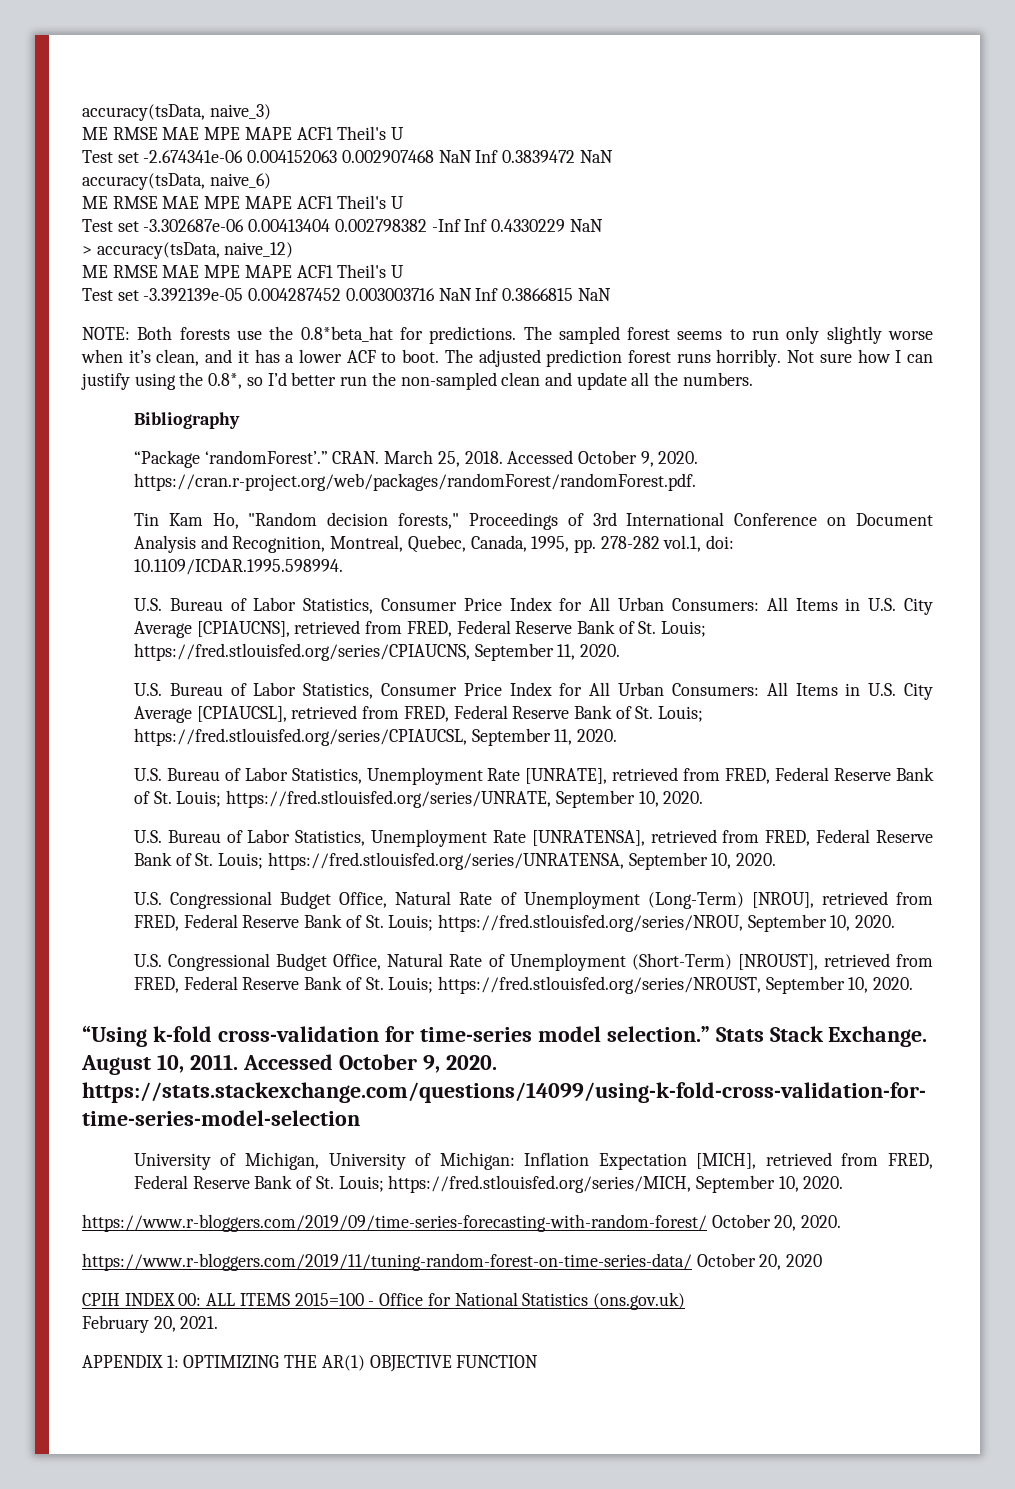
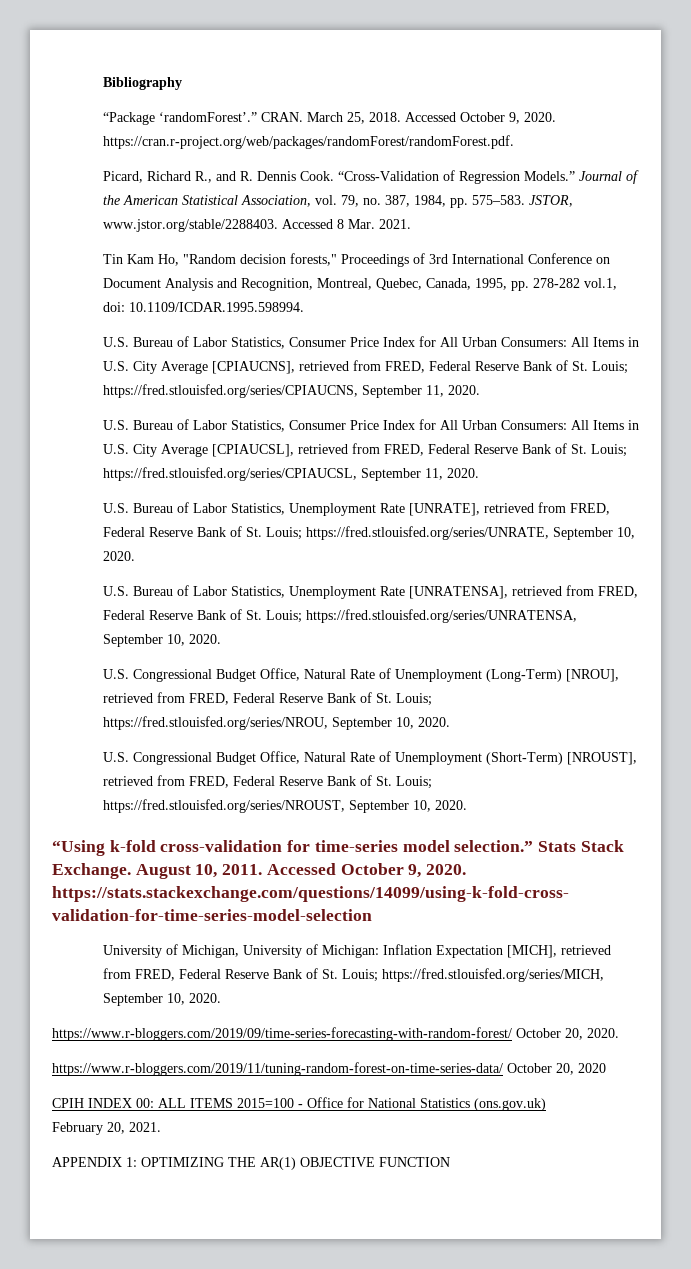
- accuracy(tsData, naive_3)
- ME RMSE MAE MPE MAPE ACF1 Theil's U
- Test set -2.674341e-06 0.004152063 0.002907468 NaN Inf 0.3839472 NaN
- accuracy(tsData, naive_6)
- ME RMSE MAE MPE MAPE ACF1 Theil's U
- Test set -3.302687e-06 0.00413404 0.002798382 -Inf Inf 0.4330229 NaN
- > accuracy(tsData, naive_12)
- ME RMSE MAE MPE MAPE ACF1 Theil's U
- Test set -3.392139e-05 0.004287452 0.003003716 NaN Inf 0.3866815 NaN
- NOTE: Both forests use the 0.8*beta_hat for predictions. The sampled forest seems to run only slightly worse when it’s clean, and it has a lower ACF to boot. The adjusted prediction forest runs horribly. Not sure how I can justify using the 0.8*, so I’d better run the non-sampled clean and update all the numbers.
+ Picard, Richard R., and R. Dennis Cook. “Cross-Validation of Regression Models.” Journal of the American Statistical Association, vol. 79, no. 387, 1984, pp. 575–583. JSTOR, www.jstor.org/stable/2288403. Accessed 8 Mar. 2021.

